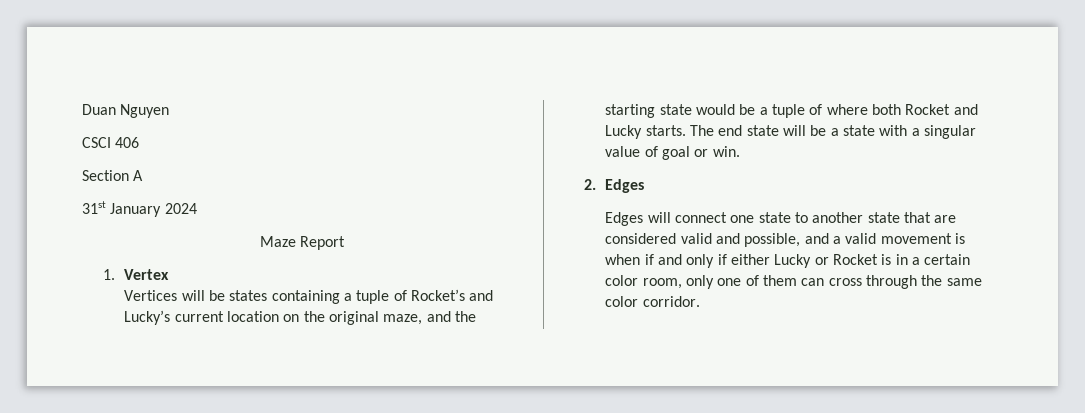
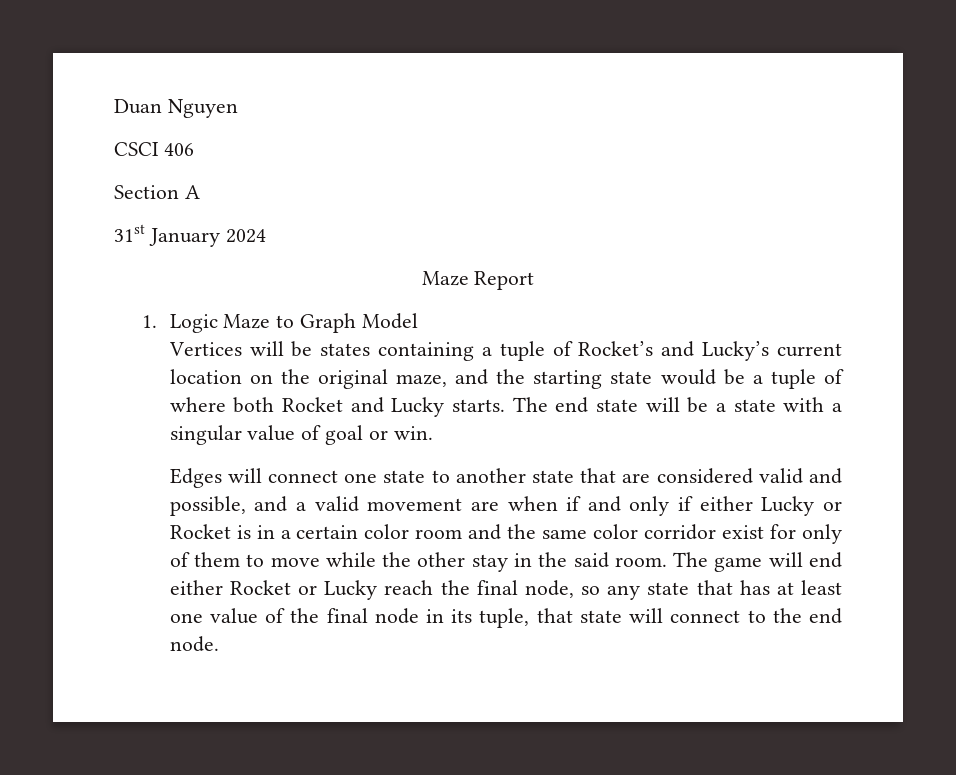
- 1. Vertex
+ 1. Logic Maze to Graph Model
- 2. Edges
- Edges will connect one state to another state that are considered valid and possible, and a valid movement is when if and only if either Lucky or Rocket is in a certain color room, only one of them can cross through the same color corridor.
+ Edges will connect one state to another state that are considered valid and possible, and a valid movement are when if and only if either Lucky or Rocket is in a certain color room and the same color corridor exist for only of them to move while the other stay in the said room. The game will end either Rocket or Lucky reach the final node, so any state that has at least one value of the final node in its tuple, that state will connect to the end node.

